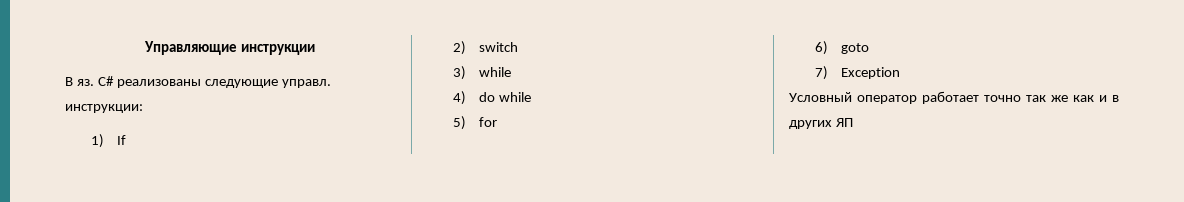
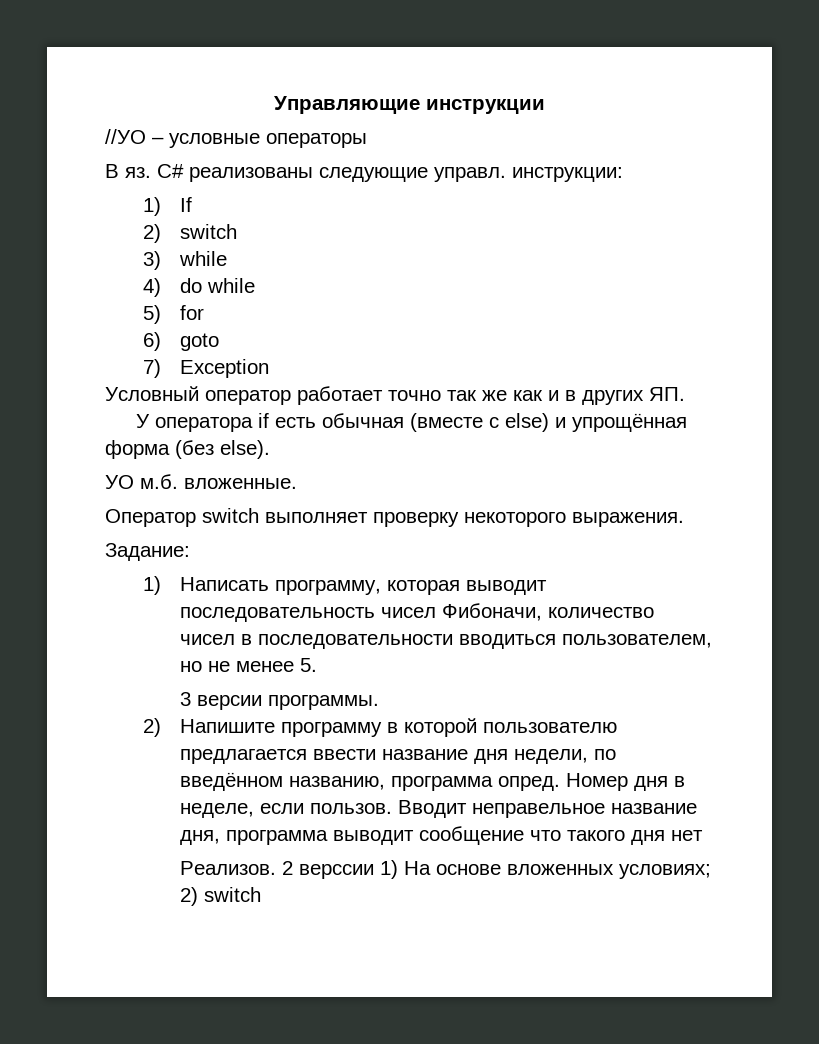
+ //УО – условные операторы
- Условный оператор работает точно так же как и в других ЯП
+ Условный оператор работает точно так же как и в других ЯП.
+ У оператора if есть обычная (вместе с else) и упрощённая форма (без else).
+ УО м.б. вложенные.
+ Оператор switch выполняет проверку некоторого выражения.
+ Задание:
+ 1) Написать программу, которая выводит последовательность чисел Фибоначи, количество чисел в последовательности вводиться пользователем, но не менее 5.
+ 3 версии программы.
+ 2) Напишите программу в которой пользователю предлагается ввести название дня недели, по введённом названию, программа опред. Номер дня в неделе, если пользов. Вводит неправельное название дня, программа выводит сообщение что такого дня нет
+ Реализов. 2 верссии 1) На основе вложенных условиях; 2) switch

